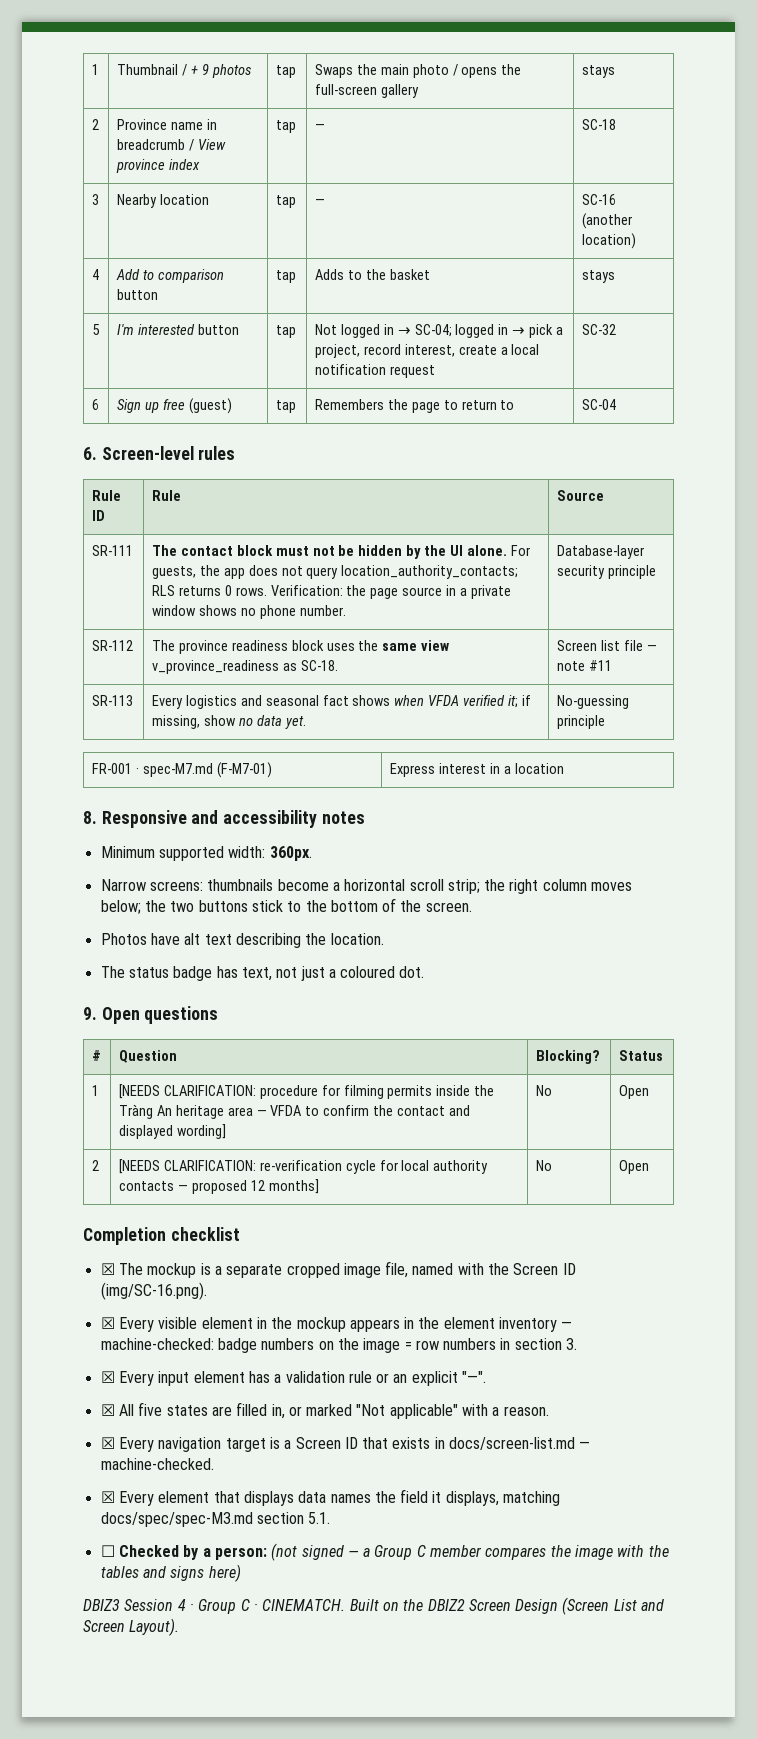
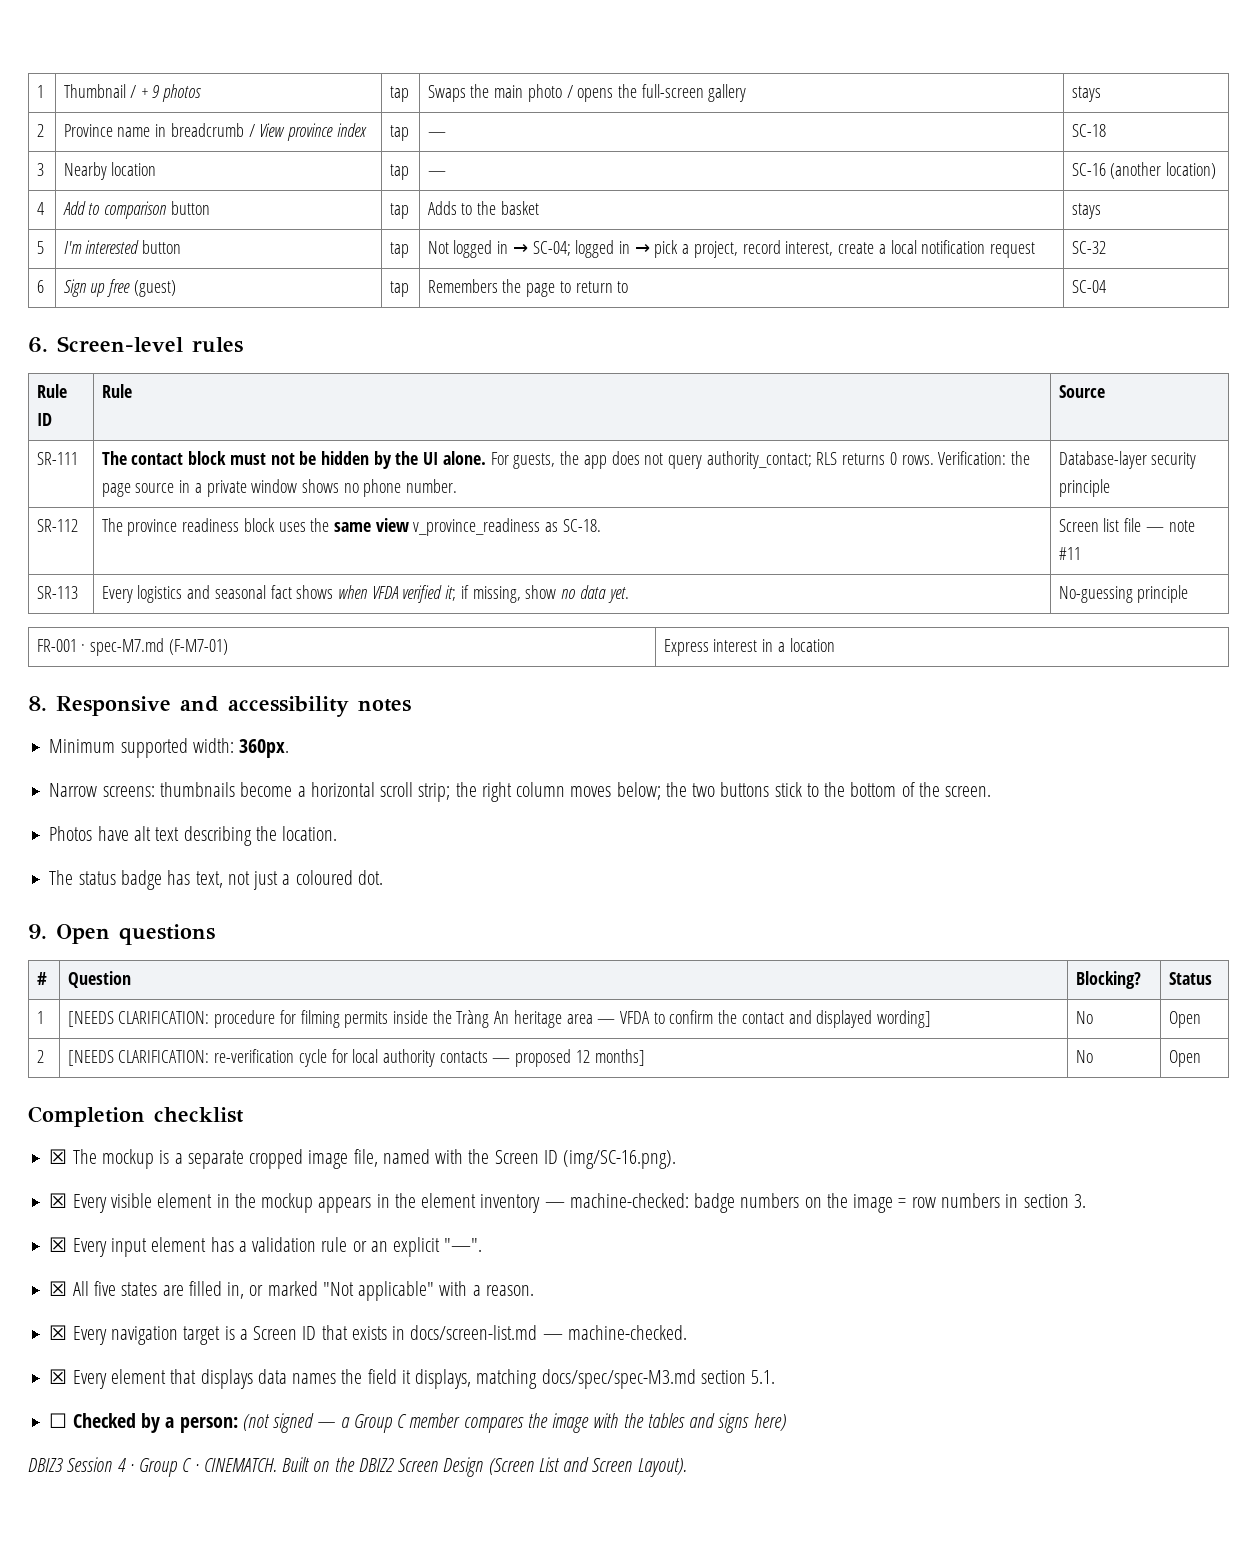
- SR-111 | The contact block must not be hidden by the UI alone. For guests, the app does not query location_authority_contacts; RLS returns 0 rows. Verification: the page source in a private window shows no phone number. | Database-layer security principle
+ SR-111 | The contact block must not be hidden by the UI alone. For guests, the app does not query authority_contact; RLS returns 0 rows. Verification: the page source in a private window shows no phone number. | Database-layer security principle

